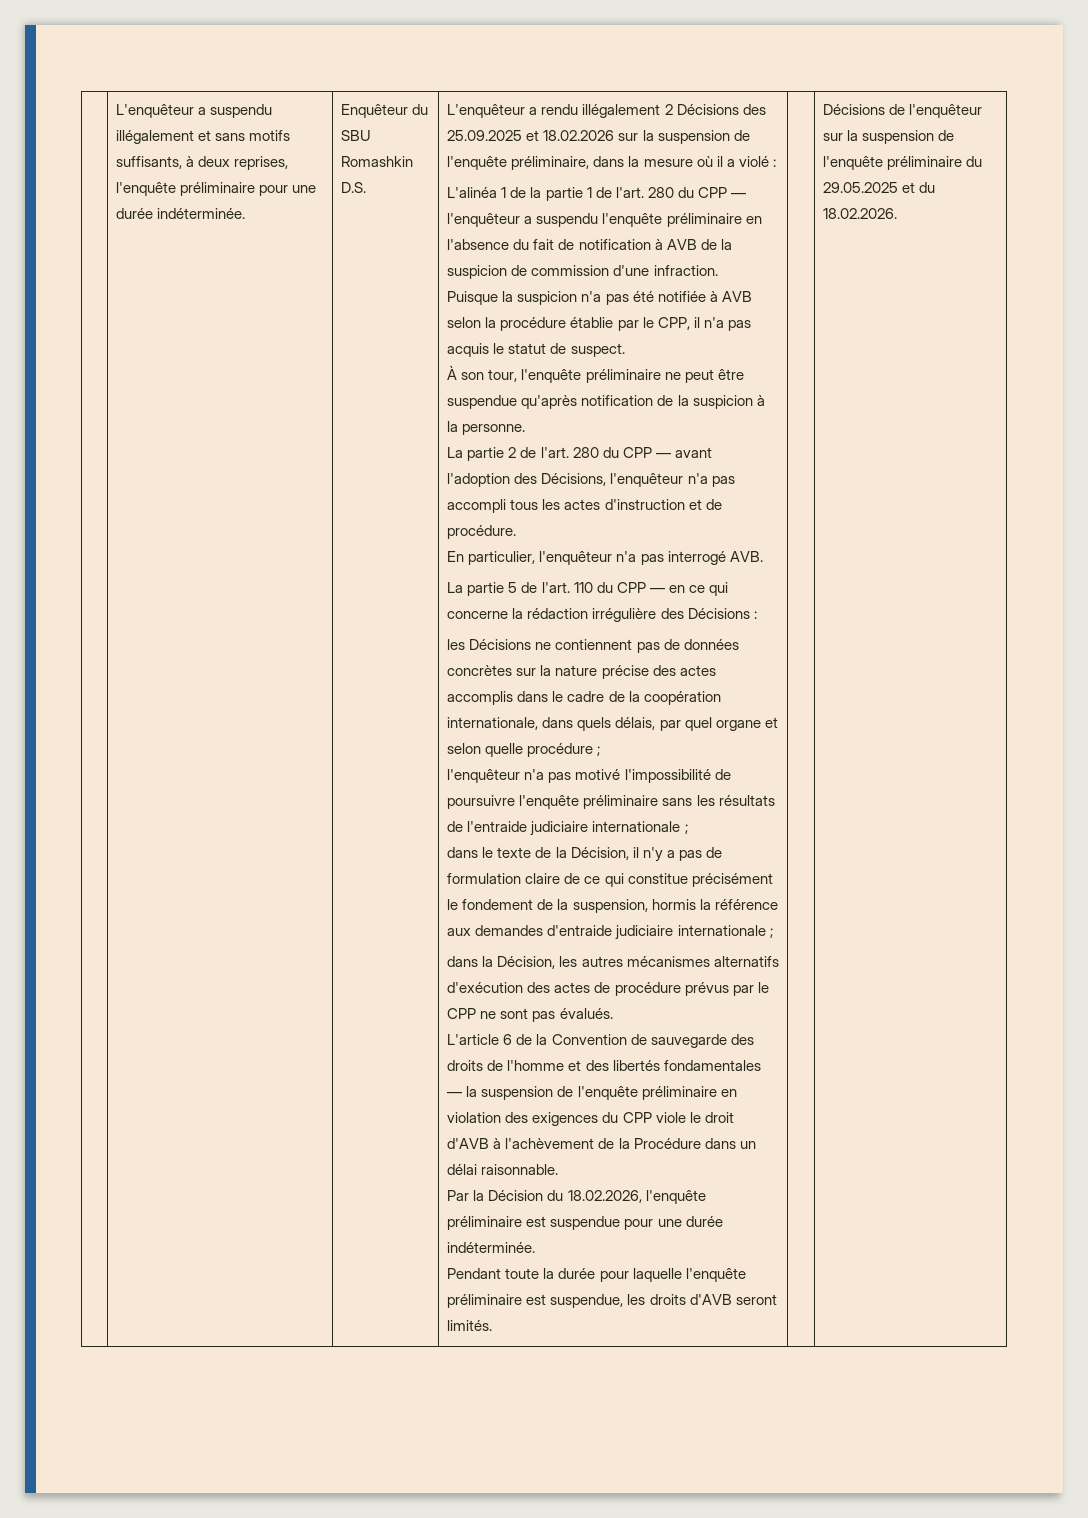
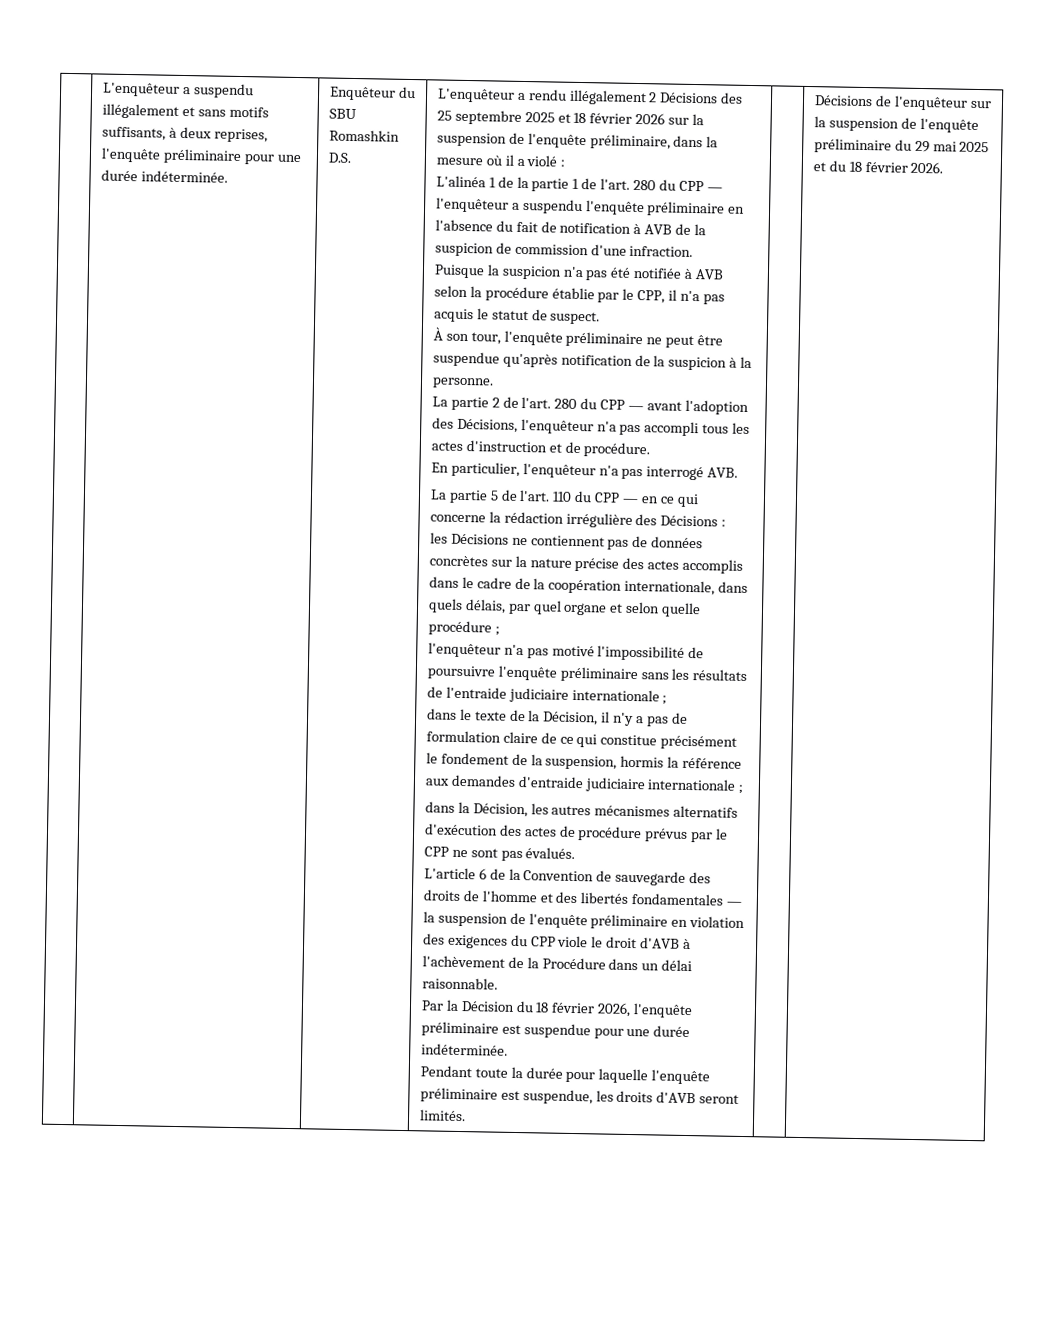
- L'enquêteur a rendu illégalement 2 Décisions des 25.09.2025 et 18.02.2026 sur la suspension de l'enquête préliminaire, dans la mesure où il a violé :
+ L'enquêteur a rendu illégalement 2 Décisions des 25 septembre 2025 et 18 février 2026 sur la suspension de l'enquête préliminaire, dans la mesure où il a violé :
- Par la Décision du 18.02.2026, l'enquête préliminaire est suspendue pour une durée indéterminée.
+ Par la Décision du 18 février 2026, l'enquête préliminaire est suspendue pour une durée indéterminée.
- Décisions de l'enquêteur sur la suspension de l'enquête préliminaire du 29.05.2025 et du 18.02.2026.
+ Décisions de l'enquêteur sur la suspension de l'enquête préliminaire du 29 mai 2025 et du 18 février 2026.

